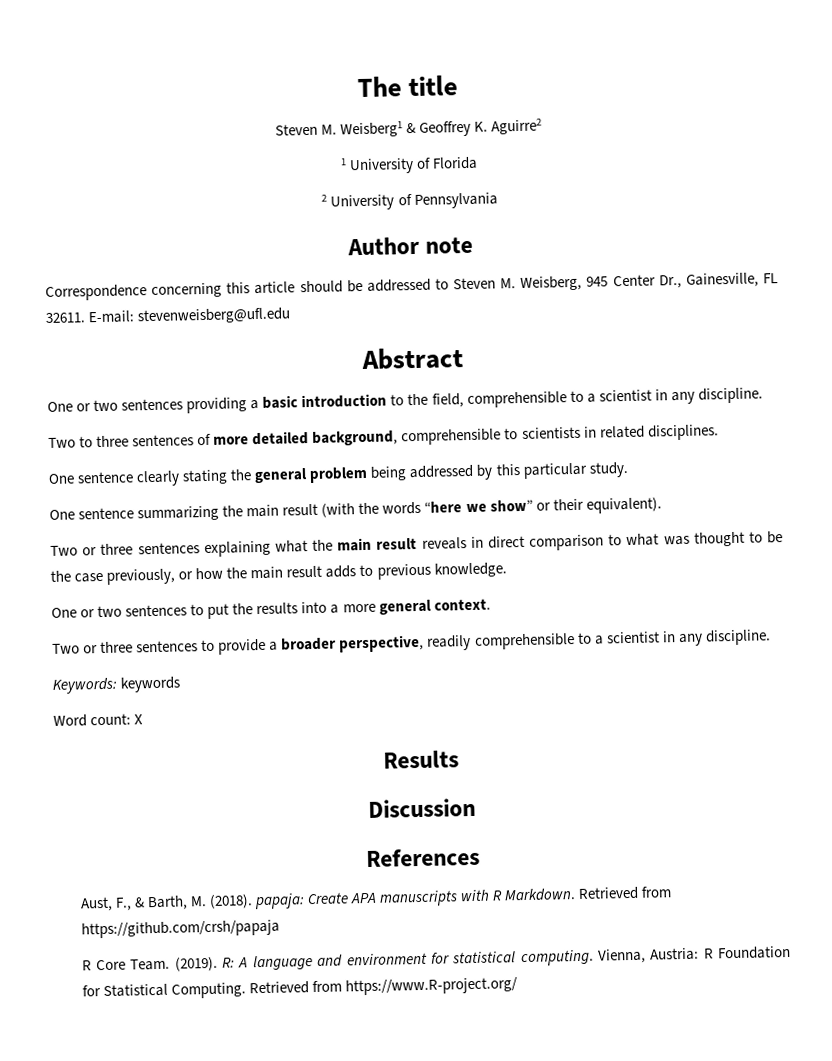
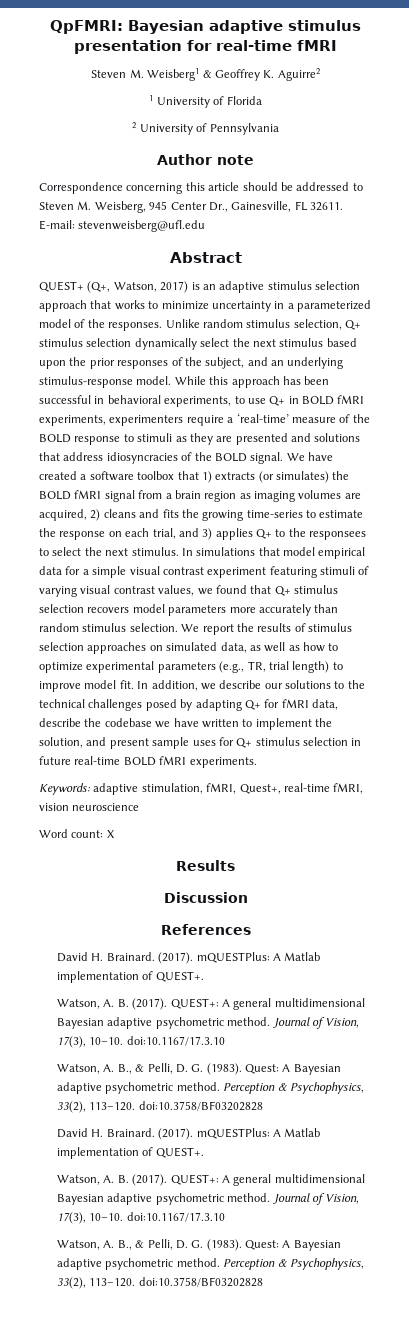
- The title
+ QpFMRI: Bayesian adaptive stimulus presentation for real-time fMRI
- One or two sentences providing a basic introduction to the field, comprehensible to a scientist in any discipline.
- Two to three sentences of more detailed background, comprehensible to scientists in related disciplines.
- One sentence clearly stating the general problem being addressed by this particular study.
- One sentence summarizing the main result (with the words “here we show” or their equivalent).
- Two or three sentences explaining what the main result reveals in direct comparison to what was thought to be the case previously, or how the main result adds to previous knowledge.
- One or two sentences to put the results into a more general context.
- Two or three sentences to provide a broader perspective, readily comprehensible to a scientist in any discipline.
- Keywords: keywords
+ QUEST+ (Q+, Watson, 2017) is an adaptive stimulus selection approach that works to minimize uncertainty in a parameterized model of the responses. Unlike random stimulus selection, Q+ stimulus selection dynamically select the next stimulus based upon the prior responses of the subject, and an underlying stimulus-response model. While this approach has been successful in behavioral experiments, to use Q+ in BOLD fMRI experiments, experimenters require a ‘real-time’ measure of the BOLD response to stimuli as they are presented and solutions that address idiosyncracies of the BOLD signal. We have created a software toolbox that 1) extracts (or simulates) the BOLD fMRI signal from a brain region as imaging volumes are acquired, 2) cleans and fits the growing time-series to estimate the response on each trial, and 3) applies Q+ to the responsees to select the next stimulus. In simulations that model empirical data for a simple visual contrast experiment featuring stimuli of varying visual contrast values, we found that Q+ stimulus selection recovers model parameters more accurately than random stimulus selection. We report the results of stimulus selection approaches on simulated data, as well as how to optimize experimental parameters (e.g., TR, trial length) to improve model fit. In addition, we describe our solutions to the technical challenges posed by adapting Q+ for fMRI data, describe the codebase we have written to implement the solution, and present sample uses for Q+ stimulus selection in future real-time BOLD fMRI experiments.
+ Keywords: adaptive stimulation, fMRI, Quest+, real-time fMRI, vision neuroscience
  References
- Aust, F., & Barth, M. (2018). papaja: Create APA manuscripts with R Markdown. Retrieved from https://github.com/crsh/papaja
- R Core Team. (2019). R: A language and environment for statistical computing. Vienna, Austria: R Foundation for Statistical Computing. Retrieved from https://www.R-project.org/
+ David H. Brainard. (2017). mQUESTPlus: A Matlab implementation of QUEST+.
+ Watson, A. B. (2017). QUEST+: A general multidimensional Bayesian adaptive psychometric method. Journal of Vision, 17(3), 10–10. doi:10.1167/17.3.10
+ Watson, A. B., & Pelli, D. G. (1983). Quest: A Bayesian adaptive psychometric method. Perception & Psychophysics, 33(2), 113–120. doi:10.3758/BF03202828
+ David H. Brainard. (2017). mQUESTPlus: A Matlab implementation of QUEST+.
+ Watson, A. B. (2017). QUEST+: A general multidimensional Bayesian adaptive psychometric method. Journal of Vision, 17(3), 10–10. doi:10.1167/17.3.10
+ Watson, A. B., & Pelli, D. G. (1983). Quest: A Bayesian adaptive psychometric method. Perception & Psychophysics, 33(2), 113–120. doi:10.3758/BF03202828

